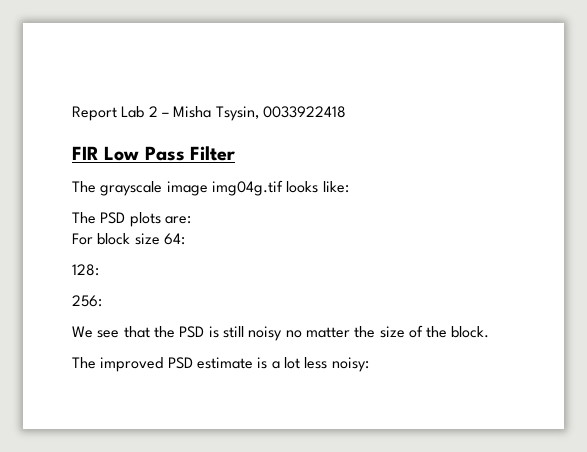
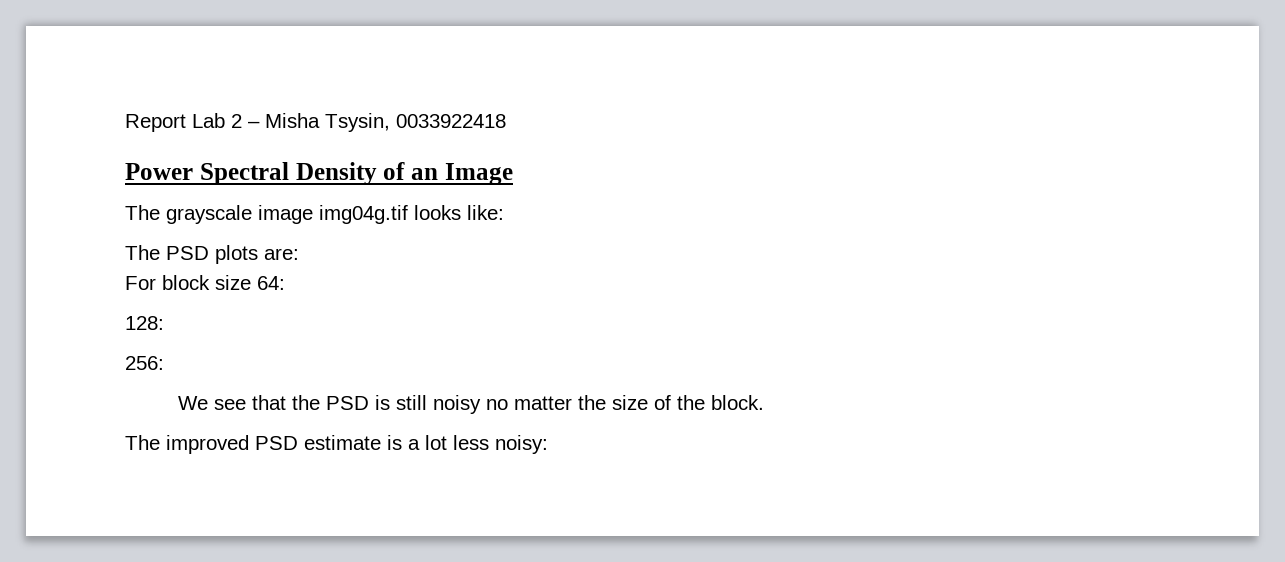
- FIR Low Pass Filter
+ Power Spectral Density of an Image

